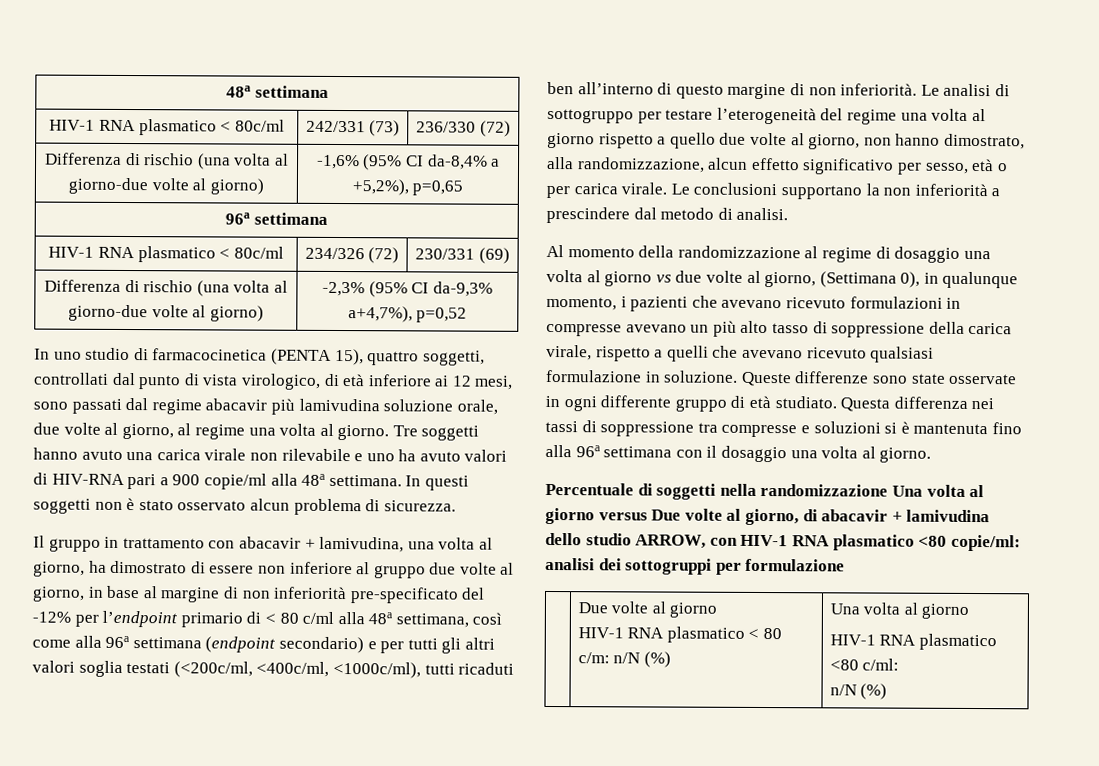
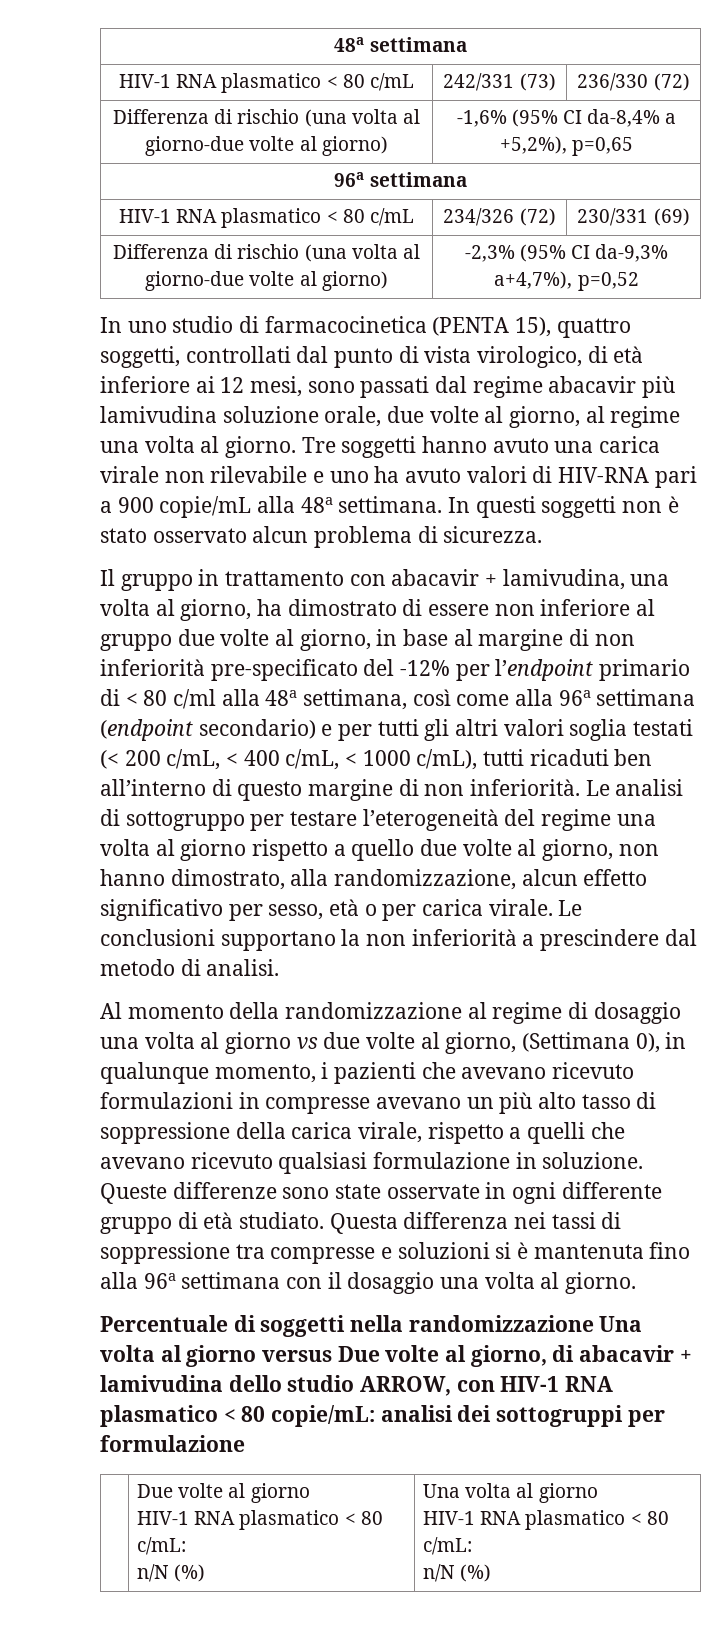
- HIV-1 RNA plasmatico < 80c/ml | 242/331 (73) | 236/330 (72)
+ HIV-1 RNA plasmatico < 80 c/mL | 242/331 (73) | 236/330 (72)
- HIV-1 RNA plasmatico < 80c/ml | 234/326 (72) | 230/331 (69)
+ HIV-1 RNA plasmatico < 80 c/mL | 234/326 (72) | 230/331 (69)
- Tre soggetti hanno avuto una carica virale non rilevabile e uno ha avuto valori di HIV-RNA pari a 900 copie/ml alla 48a settimana.
+ Tre soggetti hanno avuto una carica virale non rilevabile e uno ha avuto valori di HIV-RNA pari a 900 copie/mL alla 48a settimana.
- Il gruppo in trattamento con abacavir + lamivudina, una volta al giorno, ha dimostrato di essere non inferiore al gruppo due volte al giorno, in base al margine di non inferiorità pre-specificato del -12% per l’endpoint primario di < 80 c/ml alla 48a settimana, così come alla 96a settimana (endpoint secondario) e per tutti gli altri valori soglia testati (<200c/ml, <400c/ml, <1000c/ml), tutti ricaduti ben all’interno di questo margine di non inferiorità.
+ Il gruppo in trattamento con abacavir + lamivudina, una volta al giorno, ha dimostrato di essere non inferiore al gruppo due volte al giorno, in base al margine di non inferiorità pre-specificato del -12% per l’endpoint primario di < 80 c/ml alla 48a settimana, così come alla 96a settimana (endpoint secondario) e per tutti gli altri valori soglia testati (< 200 c/mL, < 400 c/mL, < 1000 c/mL), tutti ricaduti ben all’interno di questo margine di non inferiorità.
- Percentuale di soggetti nella randomizzazione Una volta al giorno versus Due volte al giorno, di abacavir + lamivudina dello studio ARROW, con HIV-1 RNA plasmatico <80 copie/ml: analisi dei sottogruppi per formulazione
+ Percentuale di soggetti nella randomizzazione Una volta al giorno versus Due volte al giorno, di abacavir + lamivudina dello studio ARROW, con HIV-1 RNA plasmatico < 80 copie/mL: analisi dei sottogruppi per formulazione
  | Due volte al giorno
- HIV-1 RNA plasmatico < 80 c/m: n/N (%) | Una volta al giorno
- HIV-1 RNA plasmatico <80 c/ml:
+ HIV-1 RNA plasmatico < 80 c/mL:
+ n/N (%) | Una volta al giorno
+ HIV-1 RNA plasmatico < 80 c/mL:

